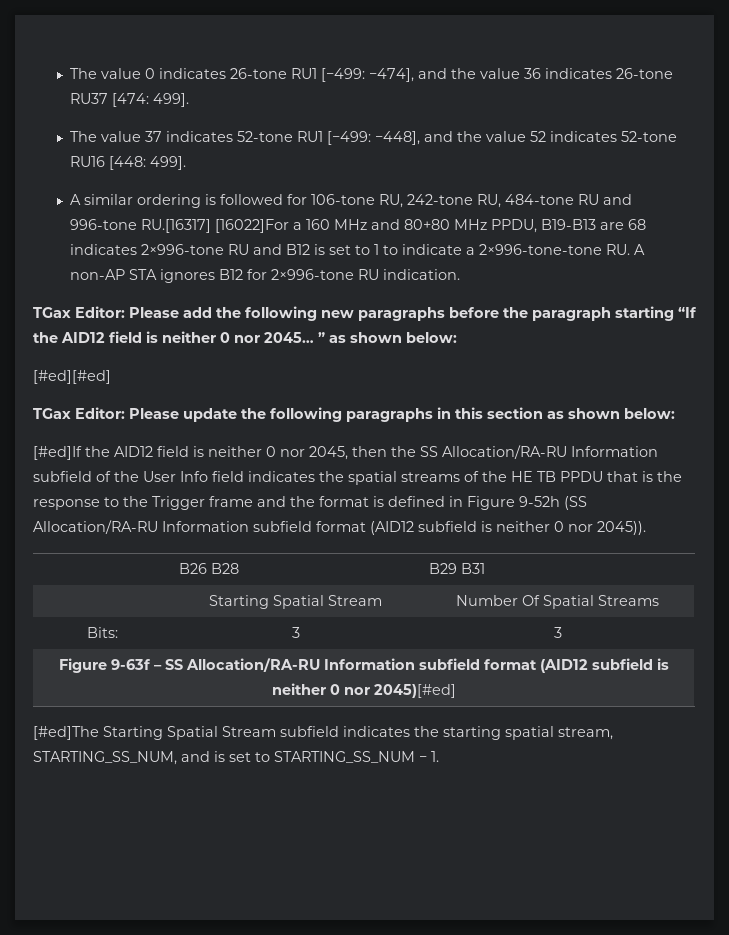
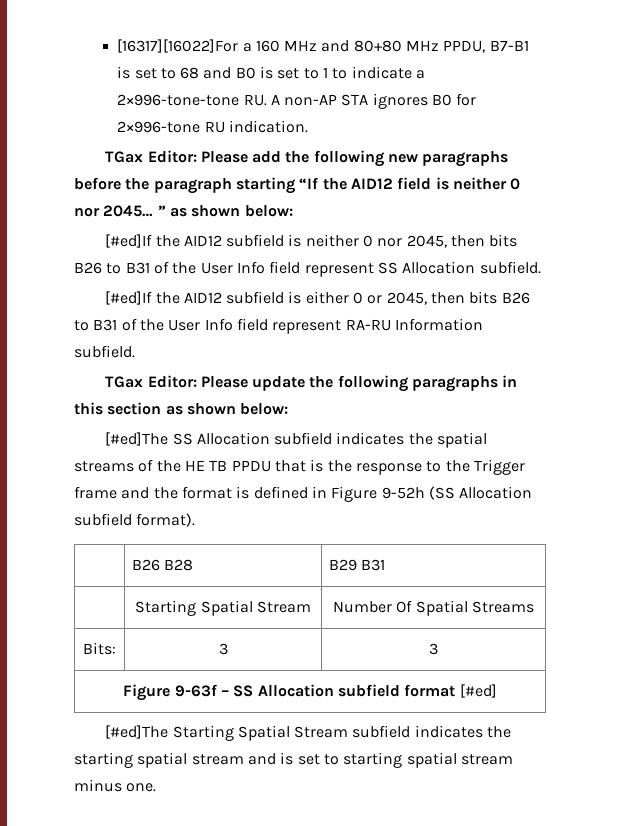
- The value 0 indicates 26-tone RU1 [−499: −474], and the value 36 indicates 26-tone RU37 [474: 499].
- The value 37 indicates 52-tone RU1 [−499: −448], and the value 52 indicates 52-tone RU16 [448: 499].
- A similar ordering is followed for 106-tone RU, 242-tone RU, 484-tone RU and 996-tone RU.[16317] [16022]For a 160 MHz and 80+80 MHz PPDU, B19-B13 are 68 indicates 2×996-tone RU and B12 is set to 1 to indicate a 2×996-tone-tone RU. A non-AP STA ignores B12 for 2×996-tone RU indication.
+ [16317][16022]For a 160 MHz and 80+80 MHz PPDU, B7-B1 is set to 68 and B0 is set to 1 to indicate a 2×996-tone-tone RU. A non-AP STA ignores B0 for 2×996-tone RU indication.
- [#ed][#ed]
+ [#ed]If the AID12 subfield is neither 0 nor 2045, then bits B26 to B31 of the User Info field represent SS Allocation subfield.
+ [#ed]If the AID12 subfield is either 0 or 2045, then bits B26 to B31 of the User Info field represent RA-RU Information subfield.
- [#ed]If the AID12 field is neither 0 nor 2045, then the SS Allocation/RA-RU Information subfield of the User Info field indicates the spatial streams of the HE TB PPDU that is the response to the Trigger frame and the format is defined in Figure 9-52h (SS Allocation/RA-RU Information subfield format (AID12 subfield is neither 0 nor 2045)).
+ [#ed]The SS Allocation subfield indicates the spatial streams of the HE TB PPDU that is the response to the Trigger frame and the format is defined in Figure 9-52h (SS Allocation subfield format).
- Figure 9-63f – SS Allocation/RA-RU Information subfield format (AID12 subfield is neither 0 nor 2045)[#ed]
+ Figure 9-63f – SS Allocation subfield format [#ed]
- [#ed]The Starting Spatial Stream subfield indicates the starting spatial stream, STARTING_SS_NUM, and is set to STARTING_SS_NUM − 1.
+ [#ed]The Starting Spatial Stream subfield indicates the starting spatial stream and is set to starting spatial stream minus one.

